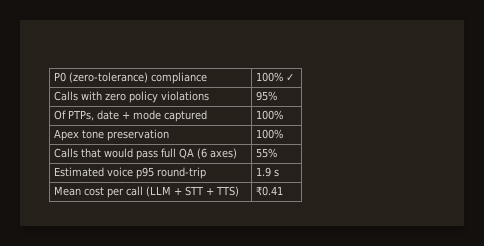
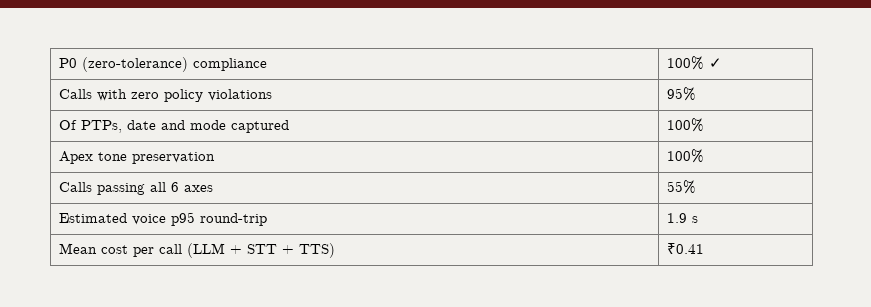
- Of PTPs, date + mode captured | 100%
+ Of PTPs, date and mode captured | 100%
- Calls that would pass full QA (6 axes) | 55%
+ Calls passing all 6 axes | 55%

